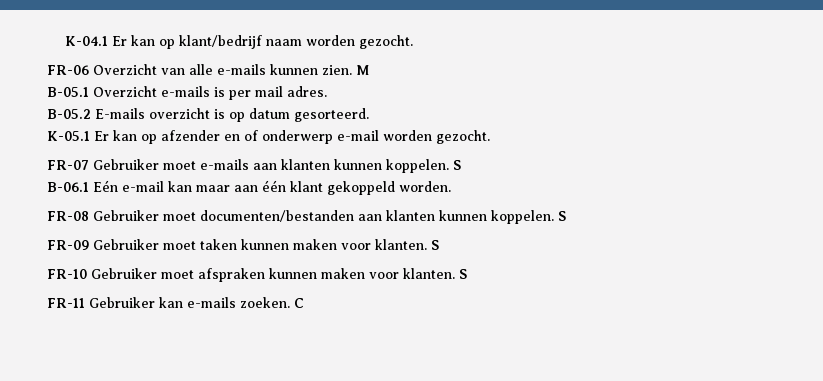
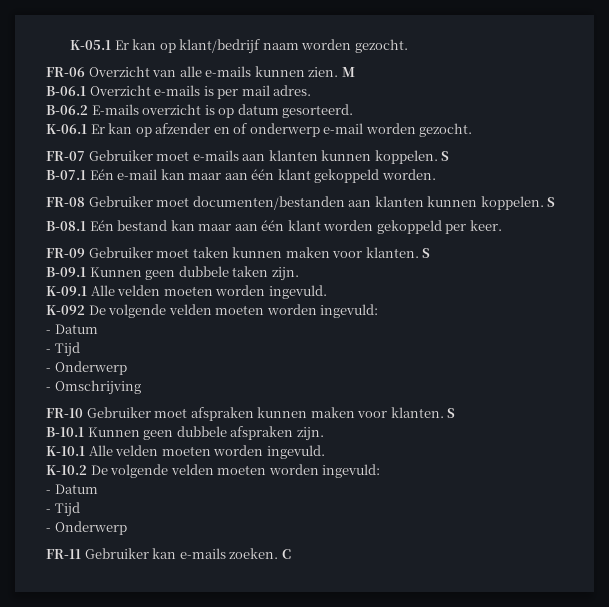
- K-04.1 Er kan op klant/bedrijf naam worden gezocht.
+ K-05.1 Er kan op klant/bedrijf naam worden gezocht.
- B-05.1 Overzicht e-mails is per mail adres.
+ B-06.1 Overzicht e-mails is per mail adres.
- B-05.2 E-mails overzicht is op datum gesorteerd.
+ B-06.2 E-mails overzicht is op datum gesorteerd.
- K-05.1 Er kan op afzender en of onderwerp e-mail worden gezocht.
+ K-06.1 Er kan op afzender en of onderwerp e-mail worden gezocht.
- B-06.1 Eén e-mail kan maar aan één klant gekoppeld worden.
+ B-07.1 Eén e-mail kan maar aan één klant gekoppeld worden.
+ B-08.1 Eén bestand kan maar aan één klant worden gekoppeld per keer.
+ B-09.1 Kunnen geen dubbele taken zijn.
+ K-09.1 Alle velden moeten worden ingevuld.
+ K-092 De volgende velden moeten worden ingevuld:
+ - Datum
+ - Tijd
+ - Onderwerp
+ - Omschrijving
+ B-10.1 Kunnen geen dubbele afspraken zijn.
+ K-10.1 Alle velden moeten worden ingevuld.
+ K-10.2 De volgende velden moeten worden ingevuld:
+ - Datum
+ - Tijd
+ - Onderwerp

